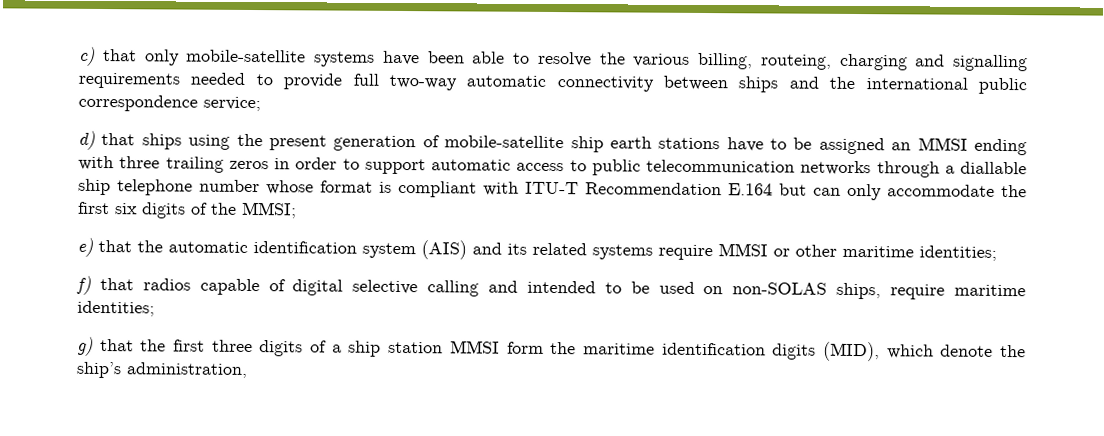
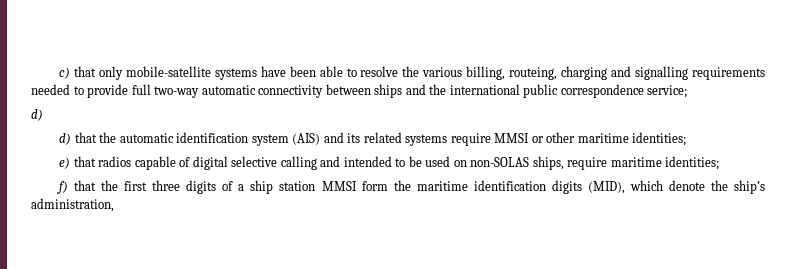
  c) that only mobile-satellite systems have been able to resolve the various billing, routeing, charging and signalling requirements needed to provide full two-way automatic connectivity between ships and the international public correspondence service;
- d) that ships using the present generation of mobile-satellite ship earth stations have to be assigned an MMSI ending with three trailing zeros in order to support automatic access to public telecommunication networks through a diallable ship telephone number whose format is compliant with ITU-T Recommendation E.164 but can only accommodate the first six digits of the MMSI;
- e) that the automatic identification system (AIS) and its related systems require MMSI or other maritime identities;
+ d)
+ d) that the automatic identification system (AIS) and its related systems require MMSI or other maritime identities;
- f) that radios capable of digital selective calling and intended to be used on non-SOLAS ships, require maritime identities;
+ e) that radios capable of digital selective calling and intended to be used on non-SOLAS ships, require maritime identities;
- g) that the first three digits of a ship station MMSI form the maritime identification digits (MID), which denote the ship’s administration,
+ f) that the first three digits of a ship station MMSI form the maritime identification digits (MID), which denote the ship’s administration,

